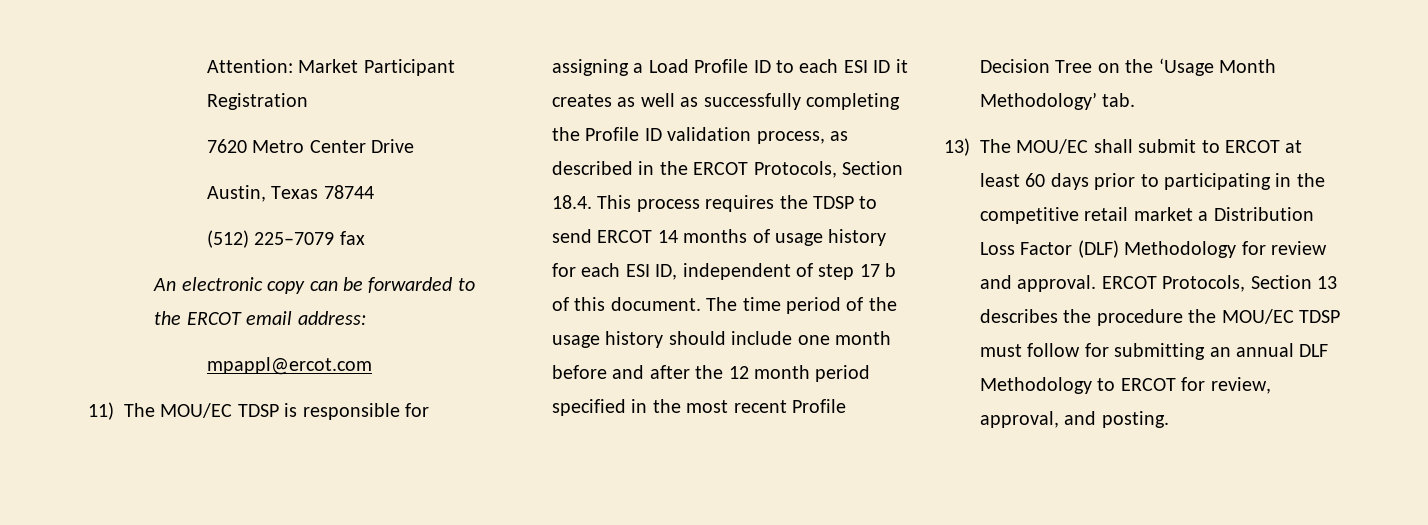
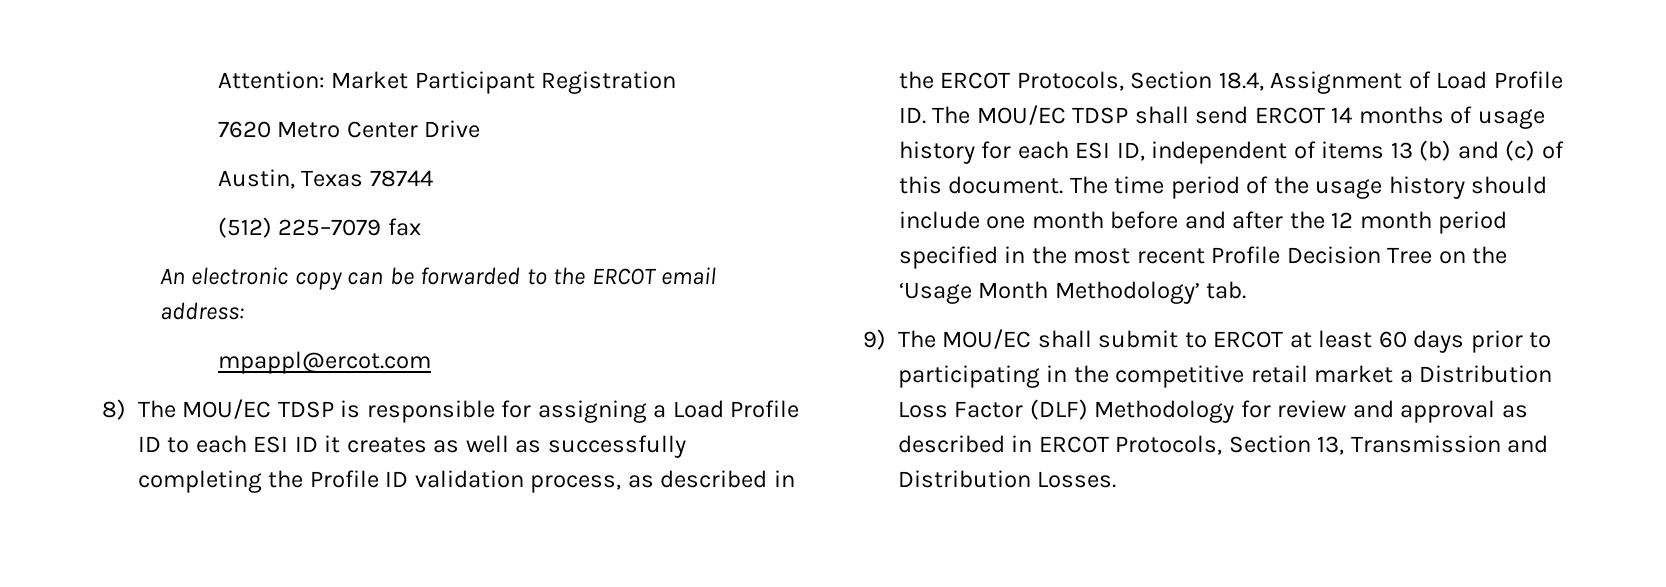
- 11) The MOU/EC TDSP is responsible for assigning a Load Profile ID to each ESI ID it creates as well as successfully completing the Profile ID validation process, as described in the ERCOT Protocols, Section 18.4. This process requires the TDSP to send ERCOT 14 months of usage history for each ESI ID, independent of step 17 b of this document.
+ 8) The MOU/EC TDSP is responsible for assigning a Load Profile ID to each ESI ID it creates as well as successfully completing the Profile ID validation process, as described in the ERCOT Protocols, Section 18.4, Assignment of Load Profile ID. The MOU/EC TDSP shall send ERCOT 14 months of usage history for each ESI ID, independent of items 13 (b) and (c) of this document.
- 13) The MOU/EC shall submit to ERCOT at least 60 days prior to participating in the competitive retail market a Distribution Loss Factor (DLF) Methodology for review and approval. ERCOT Protocols, Section 13 describes the procedure the MOU/EC TDSP must follow for submitting an annual DLF Methodology to ERCOT for review, approval, and posting.
+ 9) The MOU/EC shall submit to ERCOT at least 60 days prior to participating in the competitive retail market a Distribution Loss Factor (DLF) Methodology for review and approval as described in ERCOT Protocols, Section 13, Transmission and Distribution Losses.

